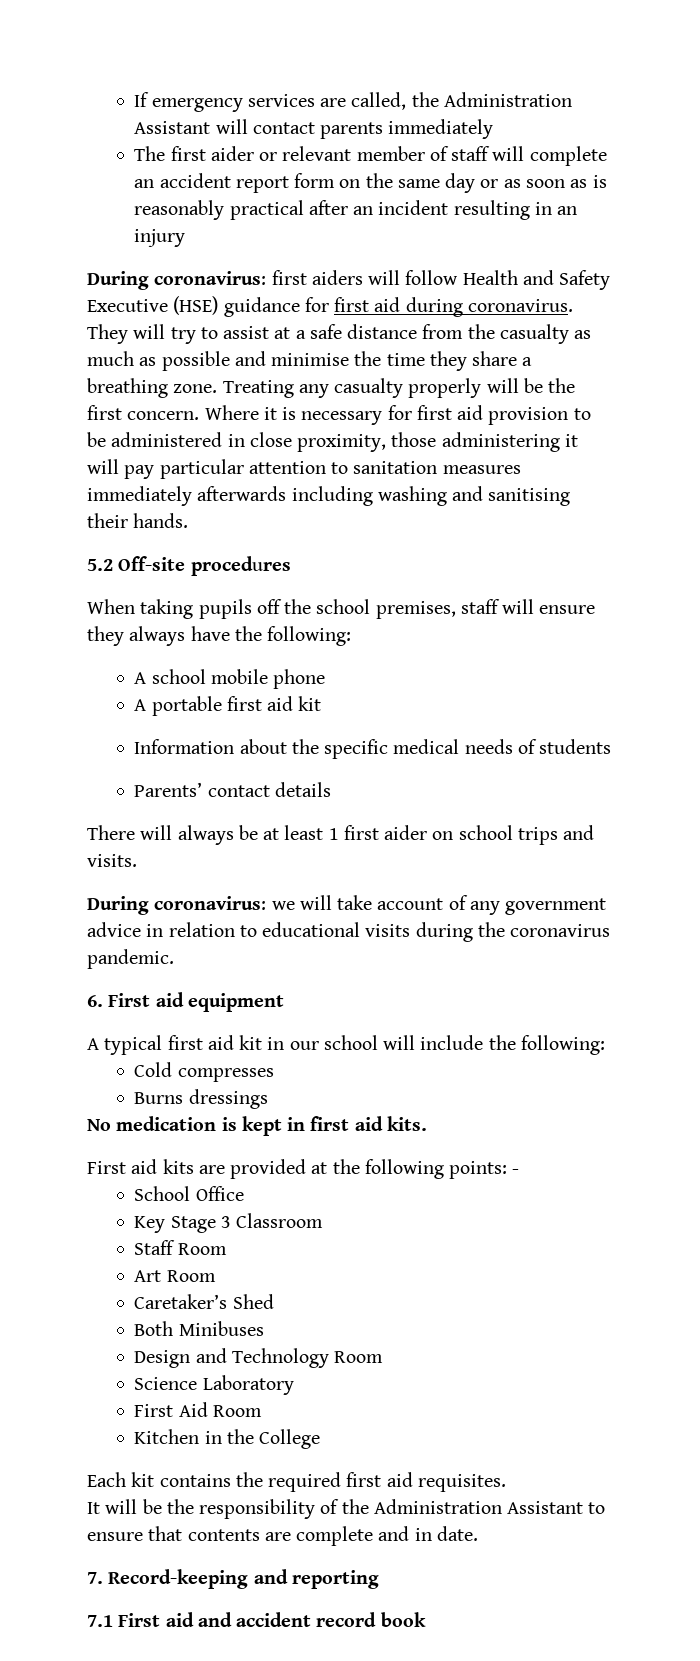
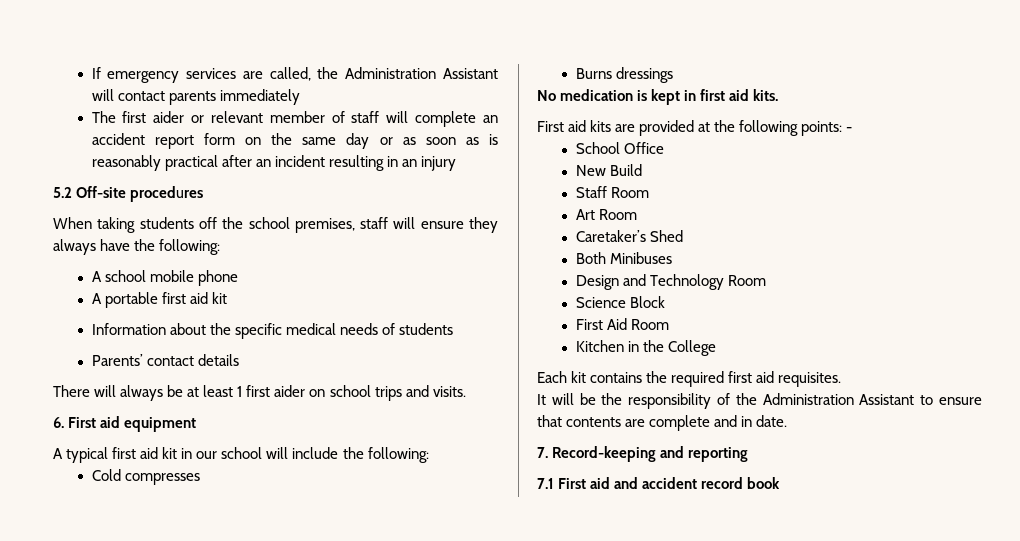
- During coronavirus: first aiders will follow Health and Safety Executive (HSE) guidance for first aid during coronavirus. They will try to assist at a safe distance from the casualty as much as possible and minimise the time they share a breathing zone. Treating any casualty properly will be the first concern. Where it is necessary for first aid provision to be administered in close proximity, those administering it will pay particular attention to sanitation measures immediately afterwards including washing and sanitising their hands.
- When taking pupils off the school premises, staff will ensure they always have the following:
+ When taking students off the school premises, staff will ensure they always have the following:
- During coronavirus: we will take account of any government advice in relation to educational visits during the coronavirus pandemic.
- Key Stage 3 Classroom
+ New Build
- Science Laboratory
+ Science Block

